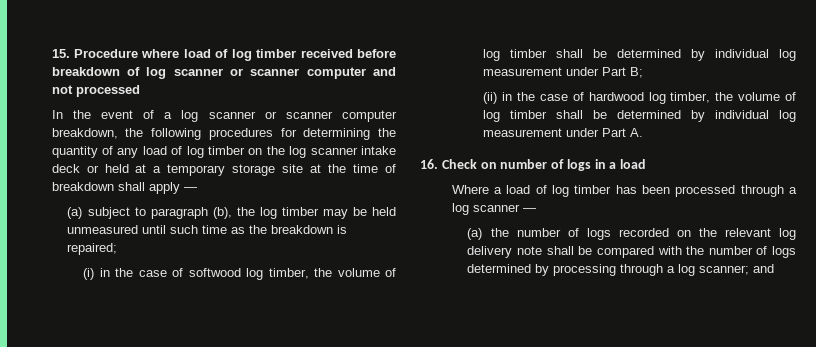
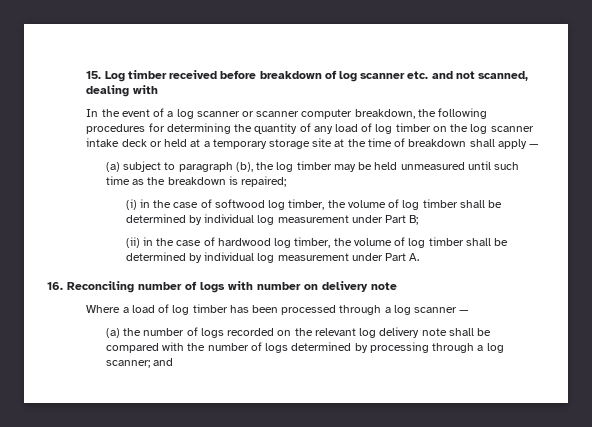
- 15. Procedure where load of log timber received before breakdown of log scanner or scanner computer and not processed
+ 15. Log timber received before breakdown of log scanner etc. and not scanned, dealing with
- 16. Check on number of logs in a load
+ 16. Reconciling number of logs with number on delivery note

